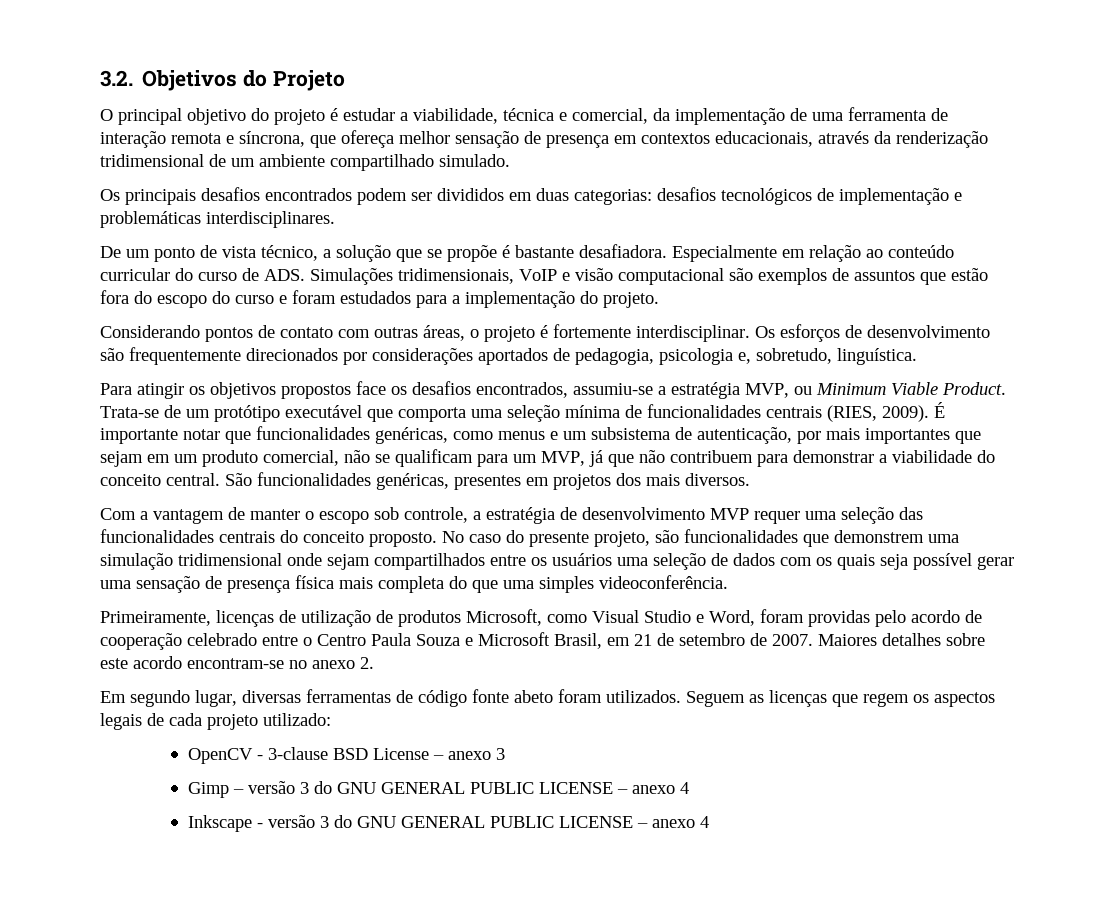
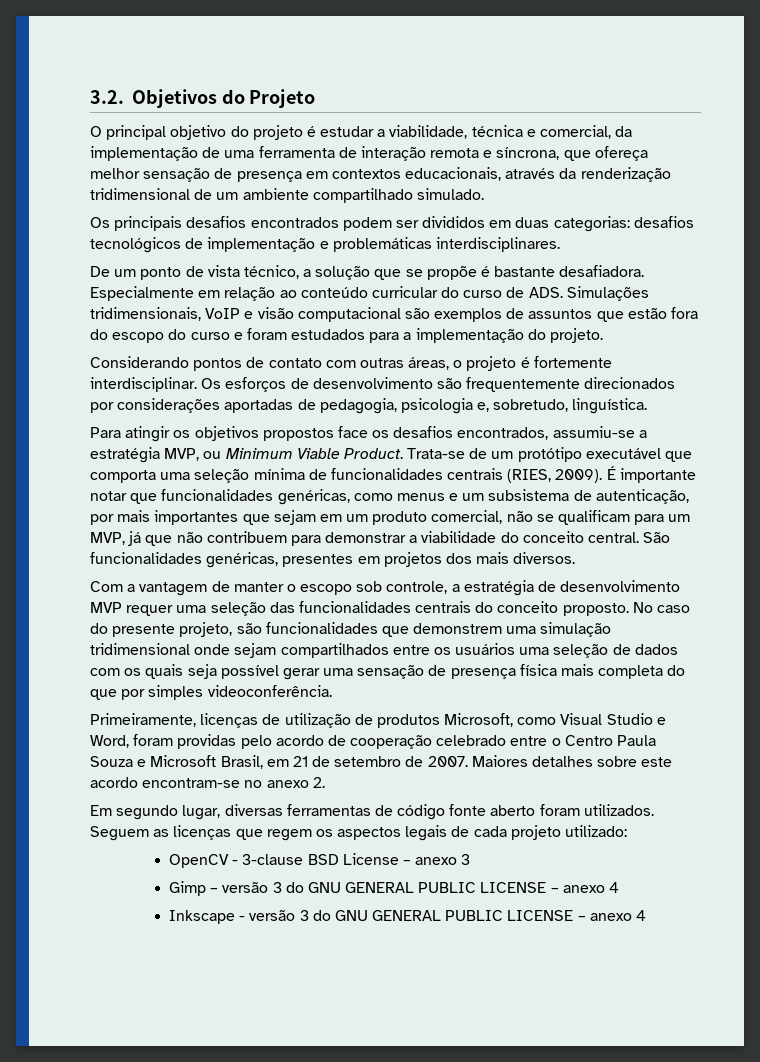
- Os esforços de desenvolvimento são frequentemente direcionados por considerações aportados de pedagogia, psicologia e, sobretudo, linguística.
+ Os esforços de desenvolvimento são frequentemente direcionados por considerações aportadas de pedagogia, psicologia e, sobretudo, linguística.
- No caso do presente projeto, são funcionalidades que demonstrem uma simulação tridimensional onde sejam compartilhados entre os usuários uma seleção de dados com os quais seja possível gerar uma sensação de presença física mais completa do que uma simples videoconferência.
+ No caso do presente projeto, são funcionalidades que demonstrem uma simulação tridimensional onde sejam compartilhados entre os usuários uma seleção de dados com os quais seja possível gerar uma sensação de presença física mais completa do que por simples videoconferência.
- Em segundo lugar, diversas ferramentas de código fonte abeto foram utilizados.
+ Em segundo lugar, diversas ferramentas de código fonte aberto foram utilizados.

